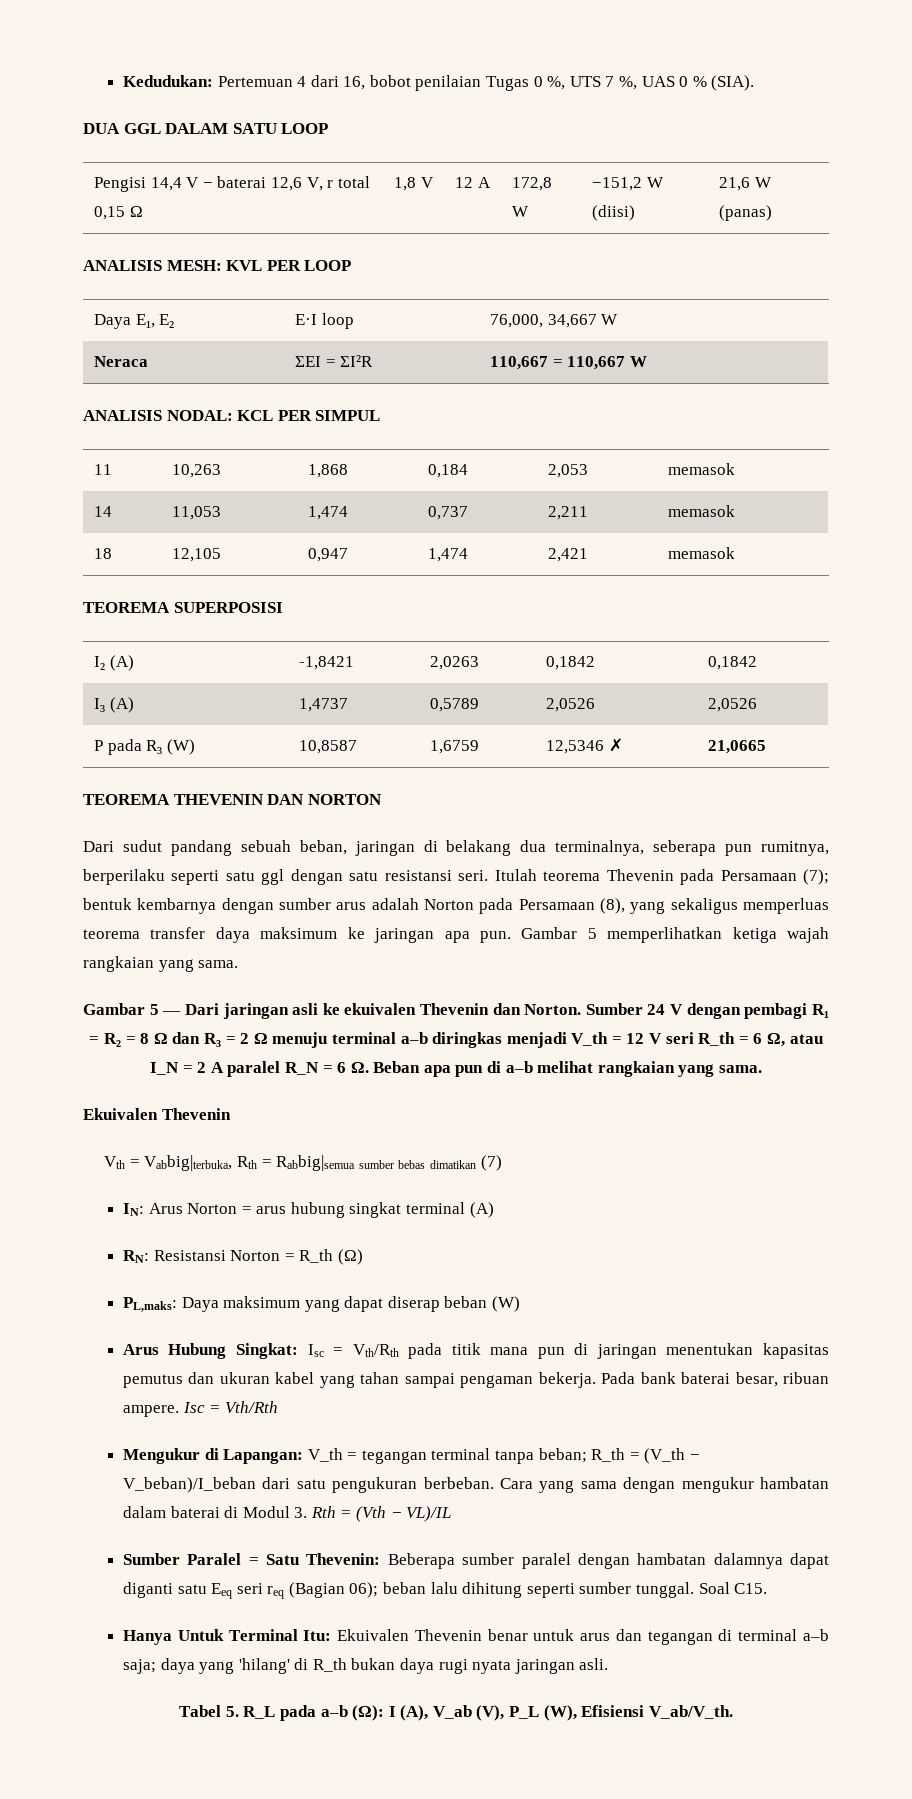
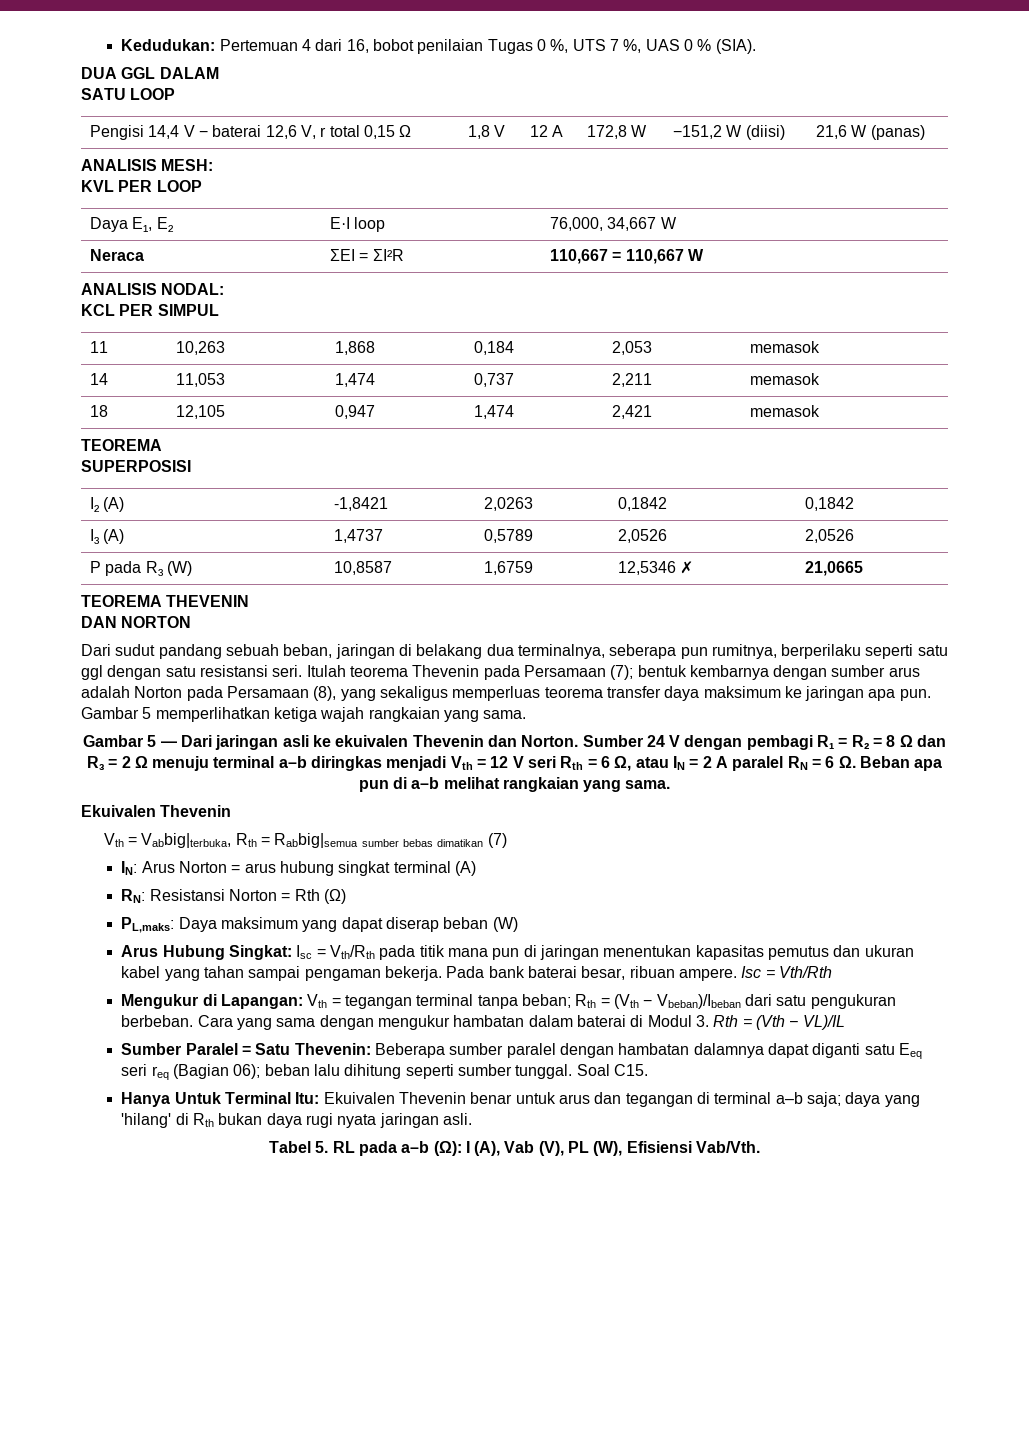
- DUA GGL DALAM SATU LOOP
+ DUA GGL DALAM
+ SATU LOOP
- ANALISIS MESH: KVL PER LOOP
+ ANALISIS MESH:
+ KVL PER LOOP
- ANALISIS NODAL: KCL PER SIMPUL
+ ANALISIS NODAL:
+ KCL PER SIMPUL
  18 | 12,105 | 0,947 | 1,474 | 2,421 | memasok
- TEOREMA SUPERPOSISI
+ TEOREMA
+ SUPERPOSISI
- TEOREMA THEVENIN DAN NORTON
+ TEOREMA THEVENIN
+ DAN NORTON
- Sumber 24 V dengan pembagi R₁ = R₂ = 8 Ω dan R₃ = 2 Ω menuju terminal a–b diringkas menjadi V_th = 12 V seri R_th = 6 Ω, atau I_N = 2 A paralel R_N = 6 Ω. Beban apa pun di a–b melihat rangkaian yang sama.
+ Sumber 24 V dengan pembagi R₁ = R₂ = 8 Ω dan R₃ = 2 Ω menuju terminal a–b diringkas menjadi Vth = 12 V seri Rth = 6 Ω, atau IN = 2 A paralel RN = 6 Ω. Beban apa pun di a–b melihat rangkaian yang sama.
- RN: Resistansi Norton = R_th (Ω)
+ RN: Resistansi Norton = Rth (Ω)
- Mengukur di Lapangan: V_th = tegangan terminal tanpa beban; R_th = (V_th − V_beban)/I_beban dari satu pengukuran berbeban.
+ Mengukur di Lapangan: Vth = tegangan terminal tanpa beban; Rth = (Vth − Vbeban)/Ibeban dari satu pengukuran berbeban.
- Hanya Untuk Terminal Itu: Ekuivalen Thevenin benar untuk arus dan tegangan di terminal a–b saja; daya yang 'hilang' di R_th bukan daya rugi nyata jaringan asli.
+ Hanya Untuk Terminal Itu: Ekuivalen Thevenin benar untuk arus dan tegangan di terminal a–b saja; daya yang 'hilang' di Rth bukan daya rugi nyata jaringan asli.
- Tabel 5. R_L pada a–b (Ω): I (A), V_ab (V), P_L (W), Efisiensi V_ab/V_th.
+ Tabel 5. RL pada a–b (Ω): I (A), Vab (V), PL (W), Efisiensi Vab/Vth.

